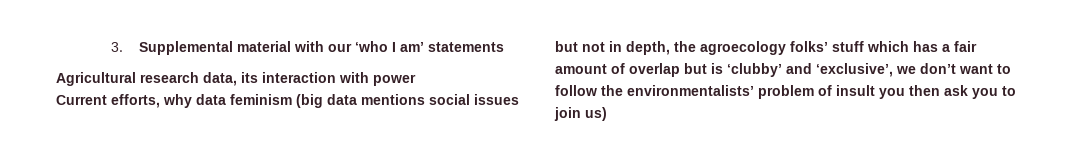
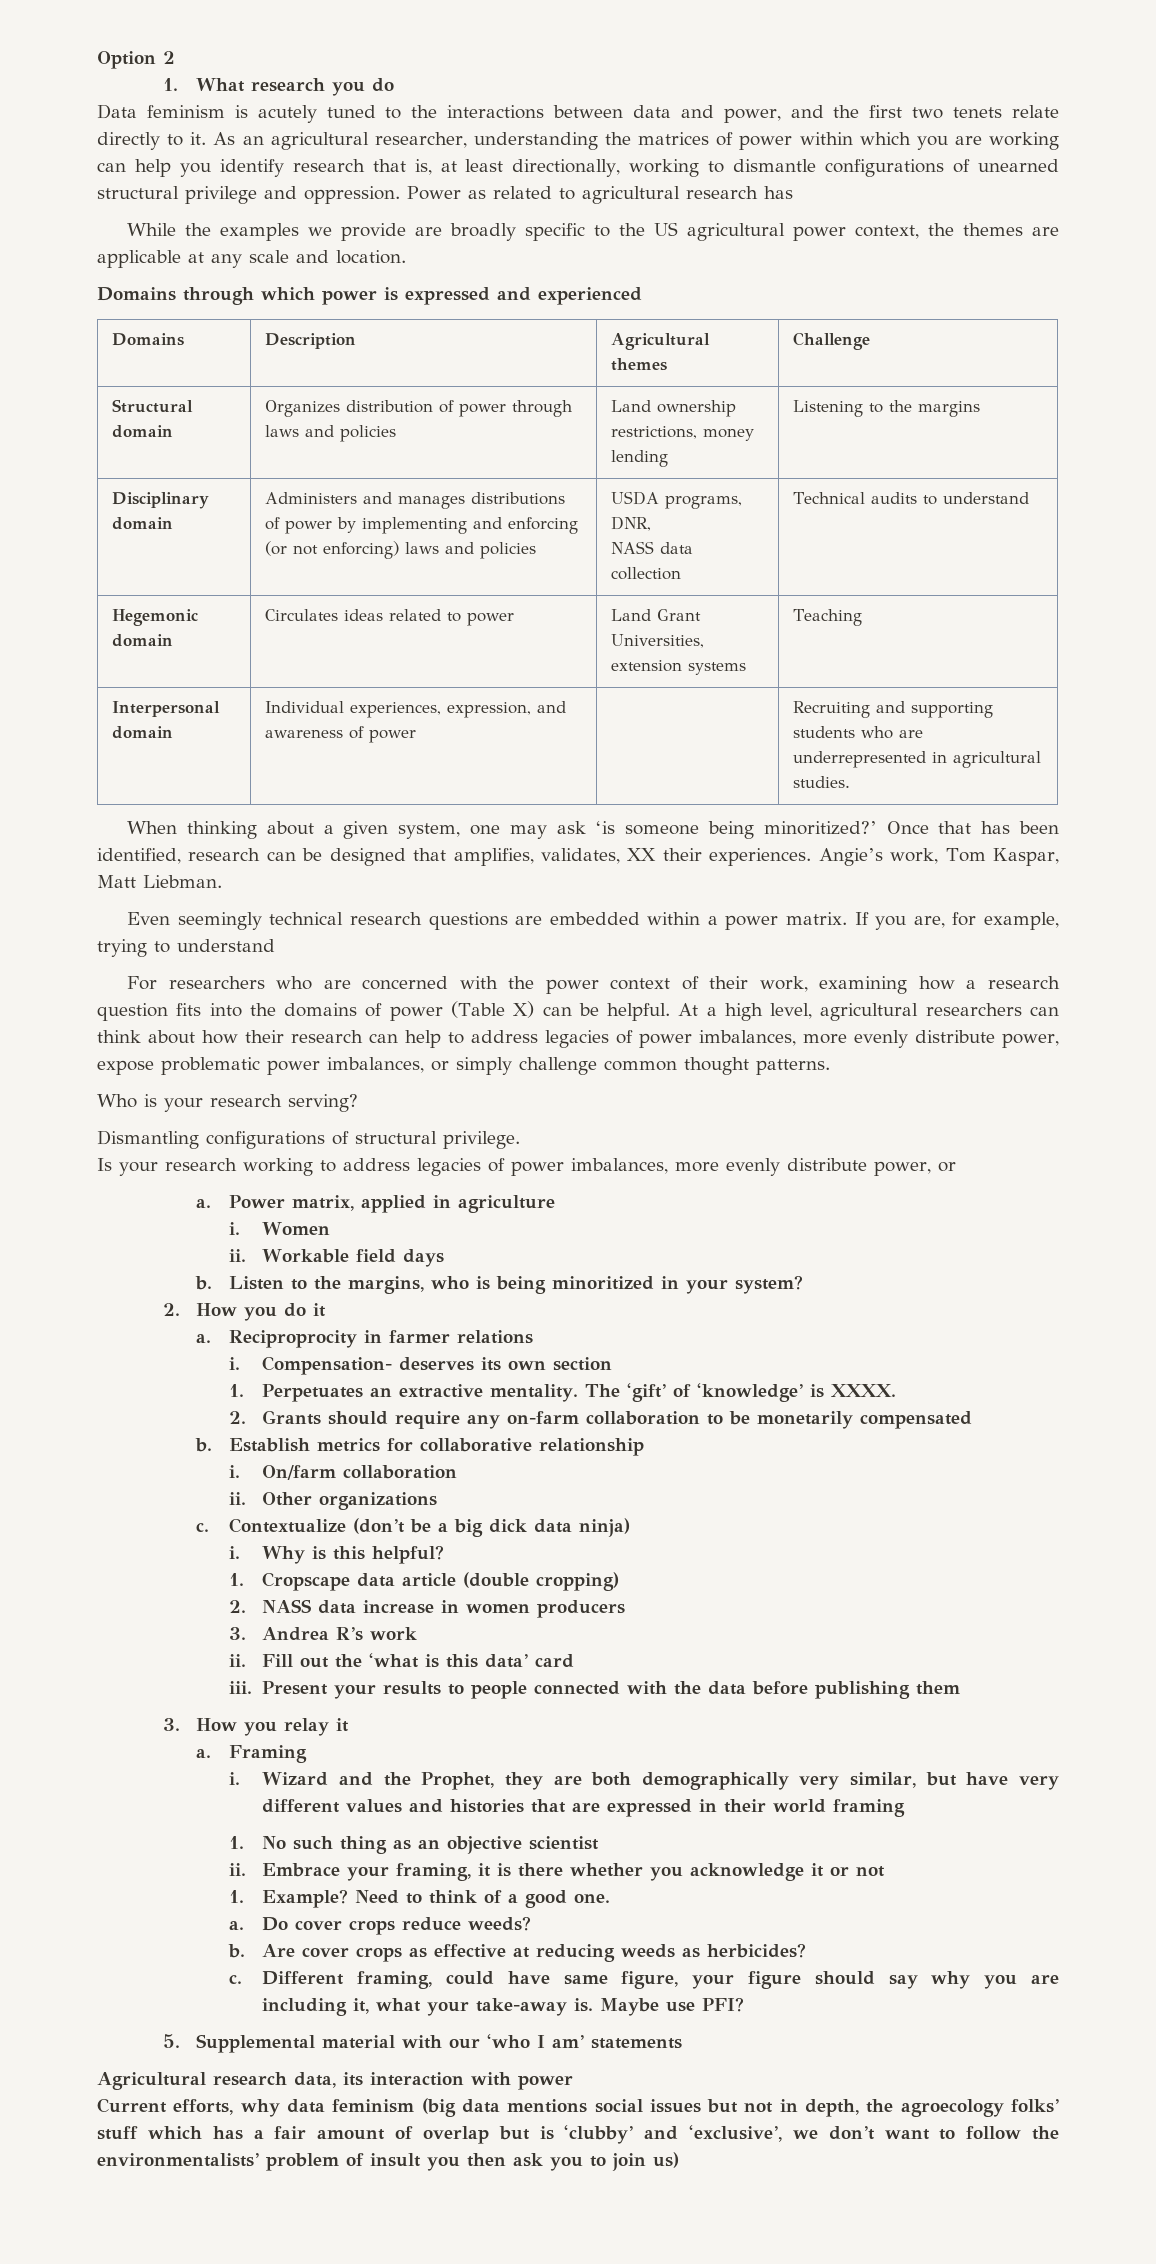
- 3. Supplemental material with our ‘who I am’ statements
+ Option 2
+ 1. What research you do
+ Data feminism is acutely tuned to the interactions between data and power, and the first two tenets relate directly to it. As an agricultural researcher, understanding the matrices of power within which you are working can help you identify research that is, at least directionally, working to dismantle configurations of unearned structural privilege and oppression. Power as related to agricultural research has
+ While the examples we provide are broadly specific to the US agricultural power context, the themes are applicable at any scale and location.
+ Domains through which power is expressed and experienced
+ Domains | Description | Agricultural themes | Challenge
+ Structural domain | Organizes distribution of power through laws and policies | Land ownership restrictions, money lending | Listening to the margins
+ Disciplinary domain | Administers and manages distributions of power by implementing and enforcing (or not enforcing) laws and policies | USDA programs, DNR,
+ NASS data collection | Technical audits to understand
+ Hegemonic domain | Circulates ideas related to power | Land Grant Universities, extension systems | Teaching
+ Interpersonal domain | Individual experiences, expression, and awareness of power | | Recruiting and supporting students who are underrepresented in agricultural studies.
+ When thinking about a given system, one may ask ‘is someone being minoritized?’ Once that has been identified, research can be designed that amplifies, validates, XX their experiences. Angie’s work, Tom Kaspar, Matt Liebman.
+ Even seemingly technical research questions are embedded within a power matrix. If you are, for example, trying to understand
+ For researchers who are concerned with the power context of their work, examining how a research question fits into the domains of power (Table X) can be helpful. At a high level, agricultural researchers can think about how their research can help to address legacies of power imbalances, more evenly distribute power, expose problematic power imbalances, or simply challenge common thought patterns.
+ Who is your research serving?
+ Dismantling configurations of structural privilege.
+ Is your research working to address legacies of power imbalances, more evenly distribute power, or
+ a. Power matrix, applied in agriculture
+ i. Women
+ ii. Workable field days
+ b. Listen to the margins, who is being minoritized in your system?
+ 2. How you do it
+ a. Reciproprocity in farmer relations
+ i. Compensation- deserves its own section
+ 1. Perpetuates an extractive mentality. The ‘gift’ of ‘knowledge’ is XXXX.
+ 2. Grants should require any on-farm collaboration to be monetarily compensated
+ b. Establish metrics for collaborative relationship
+ i. On/farm collaboration
+ ii. Other organizations
+ c. Contextualize (don’t be a big dick data ninja)
+ i. Why is this helpful?
+ 1. Cropscape data article (double cropping)
+ 2. NASS data increase in women producers
+ 3. Andrea R’s work
+ ii. Fill out the ‘what is this data’ card
+ iii. Present your results to people connected with the data before publishing them
+ 3. How you relay it
+ a. Framing
+ i. Wizard and the Prophet, they are both demographically very similar, but have very different values and histories that are expressed in their world framing
+ 1. No such thing as an objective scientist
+ ii. Embrace your framing, it is there whether you acknowledge it or not
+ 1. Example? Need to think of a good one.
+ a. Do cover crops reduce weeds?
+ b. Are cover crops as effective at reducing weeds as herbicides?
+ c. Different framing, could have same figure, your figure should say why you are including it, what your take-away is. Maybe use PFI?
+ 5. Supplemental material with our ‘who I am’ statements

